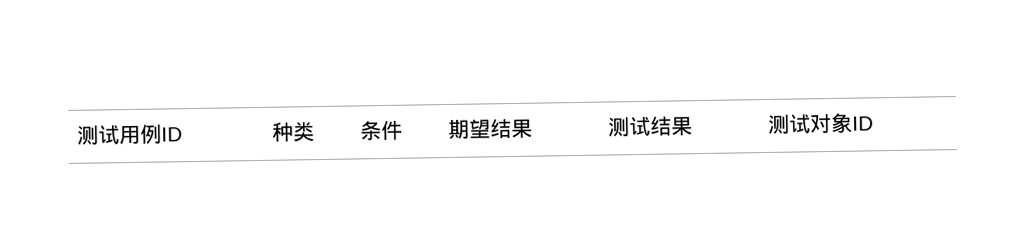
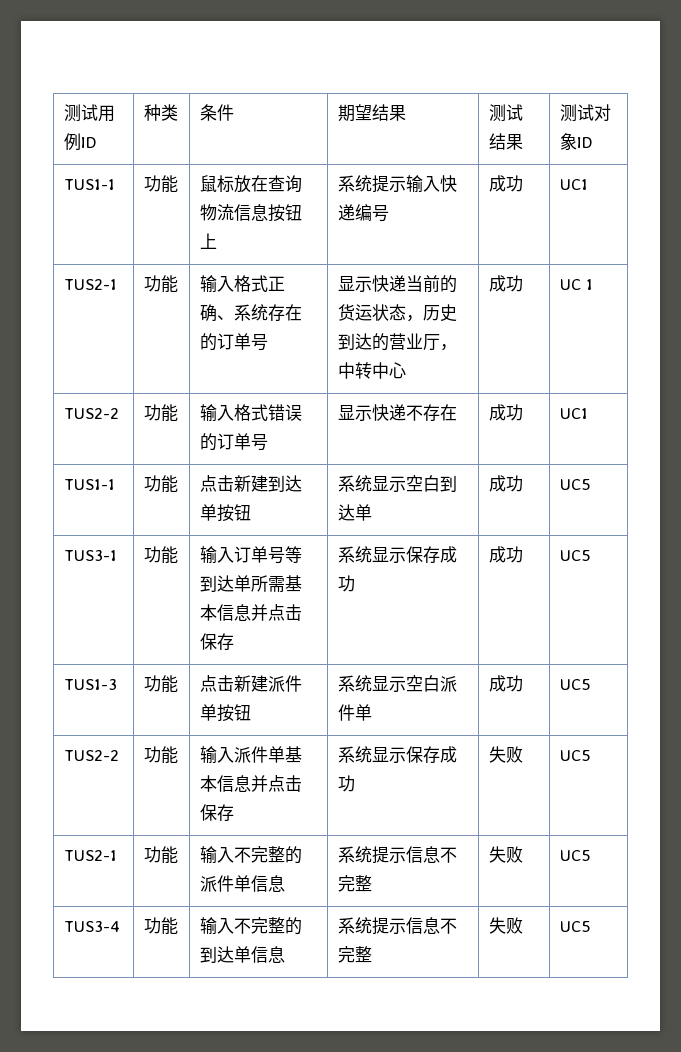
+ TUS1-1 | 功能 | 鼠标放在查询物流信息按钮上 | 系统提示输入快递编号 | 成功 | UC1
+ TUS2-1 | 功能 | 输入格式正确、系统存在的订单号 | 显示快递当前的货运状态，历史到达的营业厅，中转中心 | 成功 | UC 1
+ TUS2-2 | 功能 | 输入格式错误的订单号 | 显示快递不存在 | 成功 | UC1
+ TUS1-1 | 功能 | 点击新建到达单按钮 | 系统显示空白到达单 | 成功 | UC5
+ TUS3-1 | 功能 | 输入订单号等到达单所需基本信息并点击保存 | 系统显示保存成功 | 成功 | UC5
+ TUS1-3 | 功能 | 点击新建派件单按钮 | 系统显示空白派件单 | 成功 | UC5
+ TUS2-2 | 功能 | 输入派件单基本信息并点击保存 | 系统显示保存成功 | 失败 | UC5
+ TUS2-1 | 功能 | 输入不完整的派件单信息 | 系统提示信息不完整 | 失败 | UC5
+ TUS3-4 | 功能 | 输入不完整的到达单信息 | 系统提示信息不完整 | 失败 | UC5

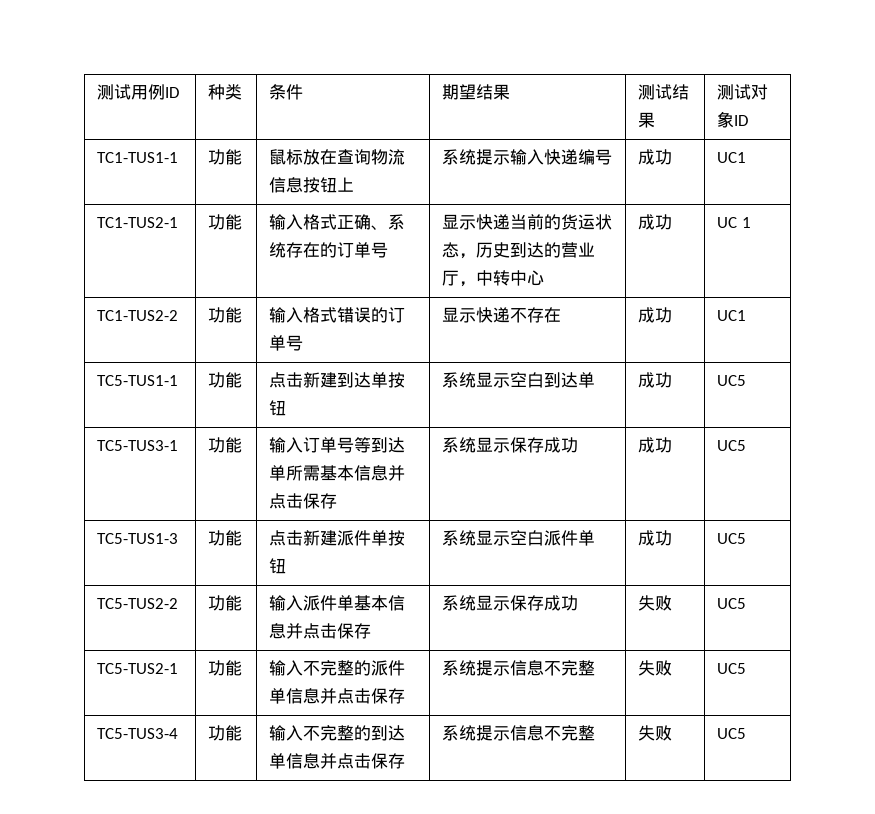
- TUS1-1 | 功能 | 鼠标放在查询物流信息按钮上 | 系统提示输入快递编号 | 成功 | UC1
+ TC1-TUS1-1 | 功能 | 鼠标放在查询物流信息按钮上 | 系统提示输入快递编号 | 成功 | UC1
- TUS2-1 | 功能 | 输入格式正确、系统存在的订单号 | 显示快递当前的货运状态，历史到达的营业厅，中转中心 | 成功 | UC 1
+ TC1-TUS2-1 | 功能 | 输入格式正确、系统存在的订单号 | 显示快递当前的货运状态，历史到达的营业厅，中转中心 | 成功 | UC 1
- TUS2-2 | 功能 | 输入格式错误的订单号 | 显示快递不存在 | 成功 | UC1
+ TC1-TUS2-2 | 功能 | 输入格式错误的订单号 | 显示快递不存在 | 成功 | UC1
- TUS1-1 | 功能 | 点击新建到达单按钮 | 系统显示空白到达单 | 成功 | UC5
+ TC5-TUS1-1 | 功能 | 点击新建到达单按钮 | 系统显示空白到达单 | 成功 | UC5
- TUS3-1 | 功能 | 输入订单号等到达单所需基本信息并点击保存 | 系统显示保存成功 | 成功 | UC5
+ TC5-TUS3-1 | 功能 | 输入订单号等到达单所需基本信息并点击保存 | 系统显示保存成功 | 成功 | UC5
- TUS1-3 | 功能 | 点击新建派件单按钮 | 系统显示空白派件单 | 成功 | UC5
+ TC5-TUS1-3 | 功能 | 点击新建派件单按钮 | 系统显示空白派件单 | 成功 | UC5
- TUS2-2 | 功能 | 输入派件单基本信息并点击保存 | 系统显示保存成功 | 失败 | UC5
+ TC5-TUS2-2 | 功能 | 输入派件单基本信息并点击保存 | 系统显示保存成功 | 失败 | UC5
- TUS2-1 | 功能 | 输入不完整的派件单信息 | 系统提示信息不完整 | 失败 | UC5
+ TC5-TUS2-1 | 功能 | 输入不完整的派件单信息并点击保存 | 系统提示信息不完整 | 失败 | UC5
- TUS3-4 | 功能 | 输入不完整的到达单信息 | 系统提示信息不完整 | 失败 | UC5
+ TC5-TUS3-4 | 功能 | 输入不完整的到达单信息并点击保存 | 系统提示信息不完整 | 失败 | UC5

